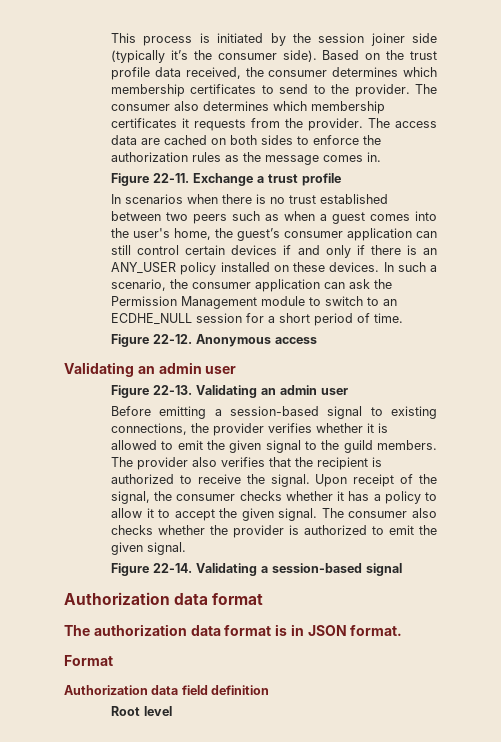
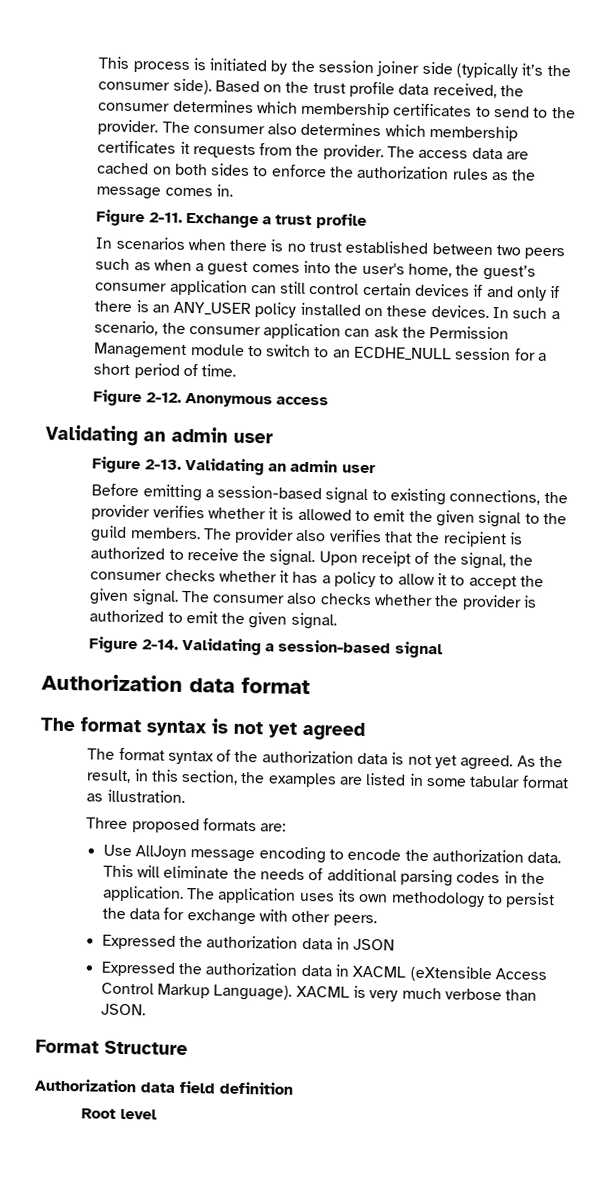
- Figure 22-11.
+ Figure 2-11.
- Figure 22-12.
+ Figure 2-12.
- Figure 22-13.
+ Figure 2-13.
- Figure 22-14.
+ Figure 2-14.
- The authorization data format is in JSON format.
+ The format syntax is not yet agreed
+ The format syntax of the authorization data is not yet agreed. As the result, in this section, the examples are listed in some tabular format as illustration.
+ Three proposed formats are:
+ Use AllJoyn message encoding to encode the authorization data. This will eliminate the needs of additional parsing codes in the application. The application uses its own methodology to persist the data for exchange with other peers.
+ Expressed the authorization data in JSON
+ Expressed the authorization data in XACML (eXtensible Access Control Markup Language). XACML is very much verbose than JSON.
- Format
+ Format Structure

